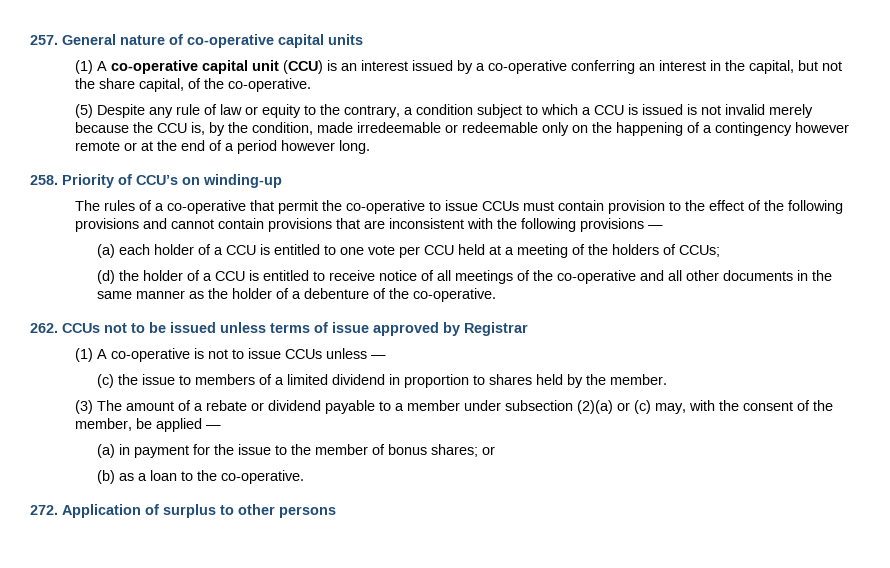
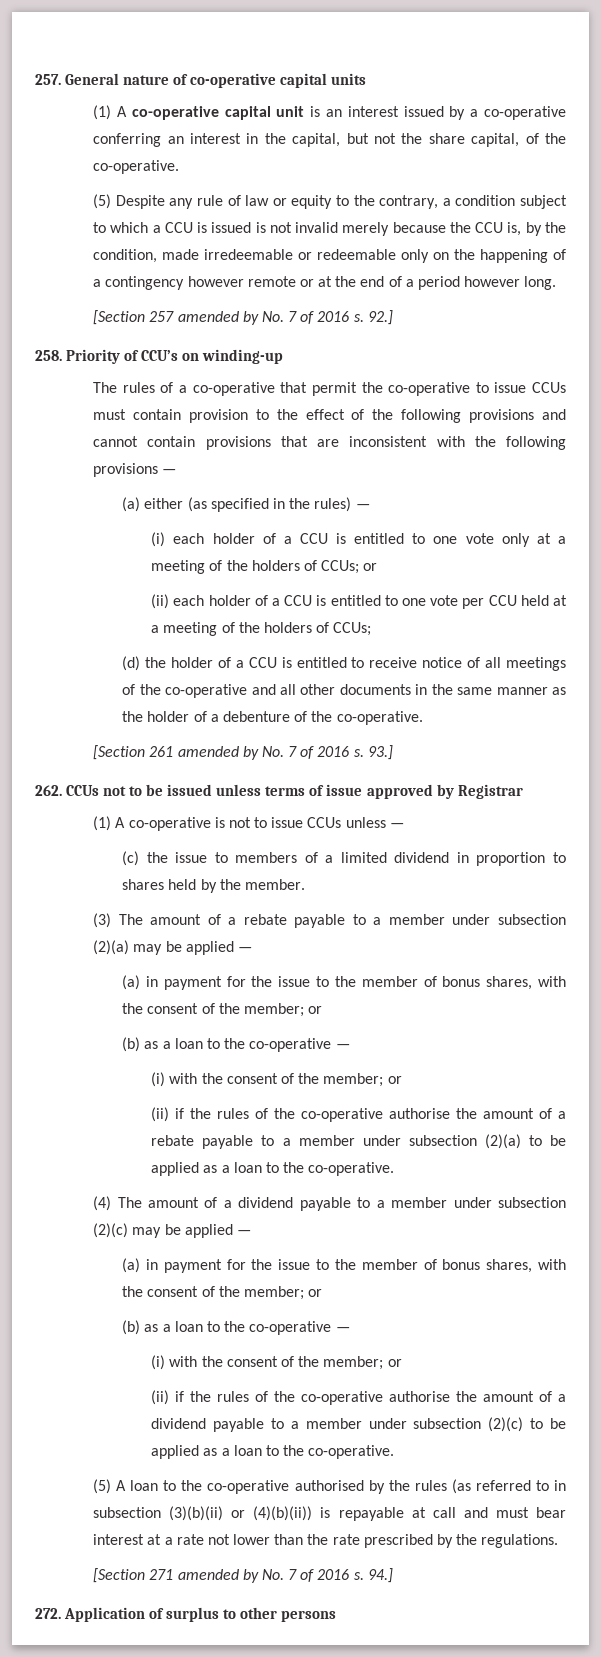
- (1) A co-operative capital unit (CCU) is an interest issued by a co-operative conferring an interest in the capital, but not the share capital, of the co-operative.
+ (1) A co-operative capital unit is an interest issued by a co-operative conferring an interest in the capital, but not the share capital, of the co-operative.
+ [Section 257 amended by No. 7 of 2016 s. 92.]
- (a) each holder of a CCU is entitled to one vote per CCU held at a meeting of the holders of CCUs;
+ (a) either (as specified in the rules) —
+ (i) each holder of a CCU is entitled to one vote only at a meeting of the holders of CCUs; or
+ (ii) each holder of a CCU is entitled to one vote per CCU held at a meeting of the holders of CCUs;
+ [Section 261 amended by No. 7 of 2016 s. 93.]
- (3) The amount of a rebate or dividend payable to a member under subsection (2)(a) or (c) may, with the consent of the member, be applied —
- (a) in payment for the issue to the member of bonus shares; or
- (b) as a loan to the co-operative.
+ (3) The amount of a rebate payable to a member under subsection (2)(a) may be applied —
+ (a) in payment for the issue to the member of bonus shares, with the consent of the member; or
+ (b) as a loan to the co-operative —
+ (i) with the consent of the member; or
+ (ii) if the rules of the co-operative authorise the amount of a rebate payable to a member under subsection (2)(a) to be applied as a loan to the co-operative.
+ (4) The amount of a dividend payable to a member under subsection (2)(c) may be applied —
+ (a) in payment for the issue to the member of bonus shares, with the consent of the member; or
+ (b) as a loan to the co-operative —
+ (i) with the consent of the member; or
+ (ii) if the rules of the co-operative authorise the amount of a dividend payable to a member under subsection (2)(c) to be applied as a loan to the co-operative.
+ (5) A loan to the co-operative authorised by the rules (as referred to in subsection (3)(b)(ii) or (4)(b)(ii)) is repayable at call and must bear interest at a rate not lower than the rate prescribed by the regulations.
+ [Section 271 amended by No. 7 of 2016 s. 94.]

